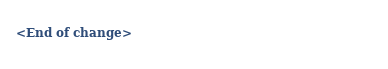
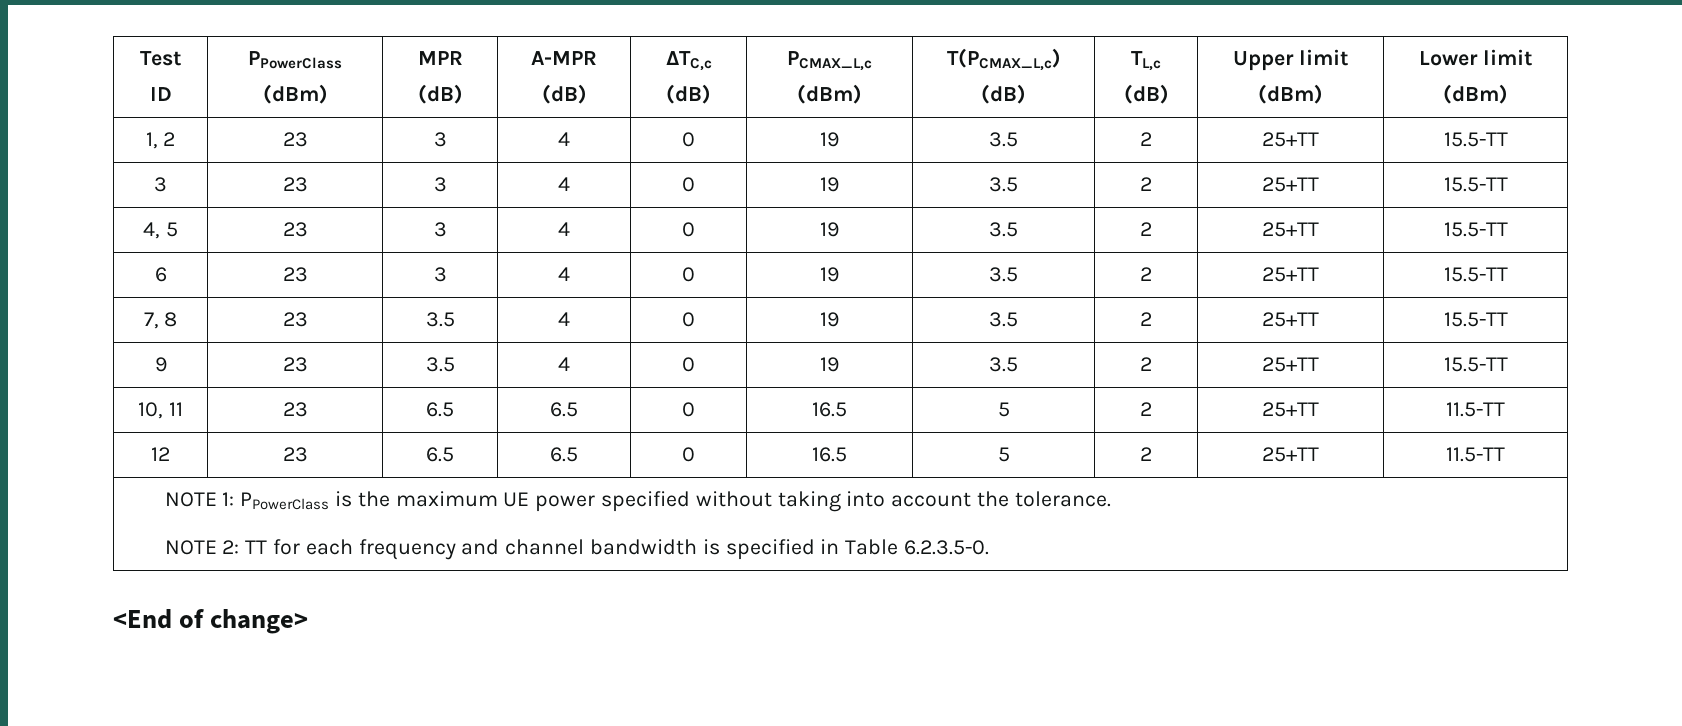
+ Test ID | PPowerClass (dBm) | MPR (dB) | A-MPR (dB) | ΔTC,c (dB) | PCMAX_L,c (dBm) | T(PCMAX_L,c) (dB) | TL,c (dB) | Upper limit (dBm) | Lower limit (dBm)
+ 1, 2 | 23 | 3 | 4 | 0 | 19 | 3.5 | 2 | 25+TT | 15.5-TT
+ 3 | 23 | 3 | 4 | 0 | 19 | 3.5 | 2 | 25+TT | 15.5-TT
+ 4, 5 | 23 | 3 | 4 | 0 | 19 | 3.5 | 2 | 25+TT | 15.5-TT
+ 6 | 23 | 3 | 4 | 0 | 19 | 3.5 | 2 | 25+TT | 15.5-TT
+ 7, 8 | 23 | 3.5 | 4 | 0 | 19 | 3.5 | 2 | 25+TT | 15.5-TT
+ 9 | 23 | 3.5 | 4 | 0 | 19 | 3.5 | 2 | 25+TT | 15.5-TT
+ 10, 11 | 23 | 6.5 | 6.5 | 0 | 16.5 | 5 | 2 | 25+TT | 11.5-TT
+ 12 | 23 | 6.5 | 6.5 | 0 | 16.5 | 5 | 2 | 25+TT | 11.5-TT
+ NOTE 1: PPowerClass is the maximum UE power specified without taking into account the tolerance.
+ NOTE 2: TT for each frequency and channel bandwidth is specified in Table 6.2.3.5-0.

